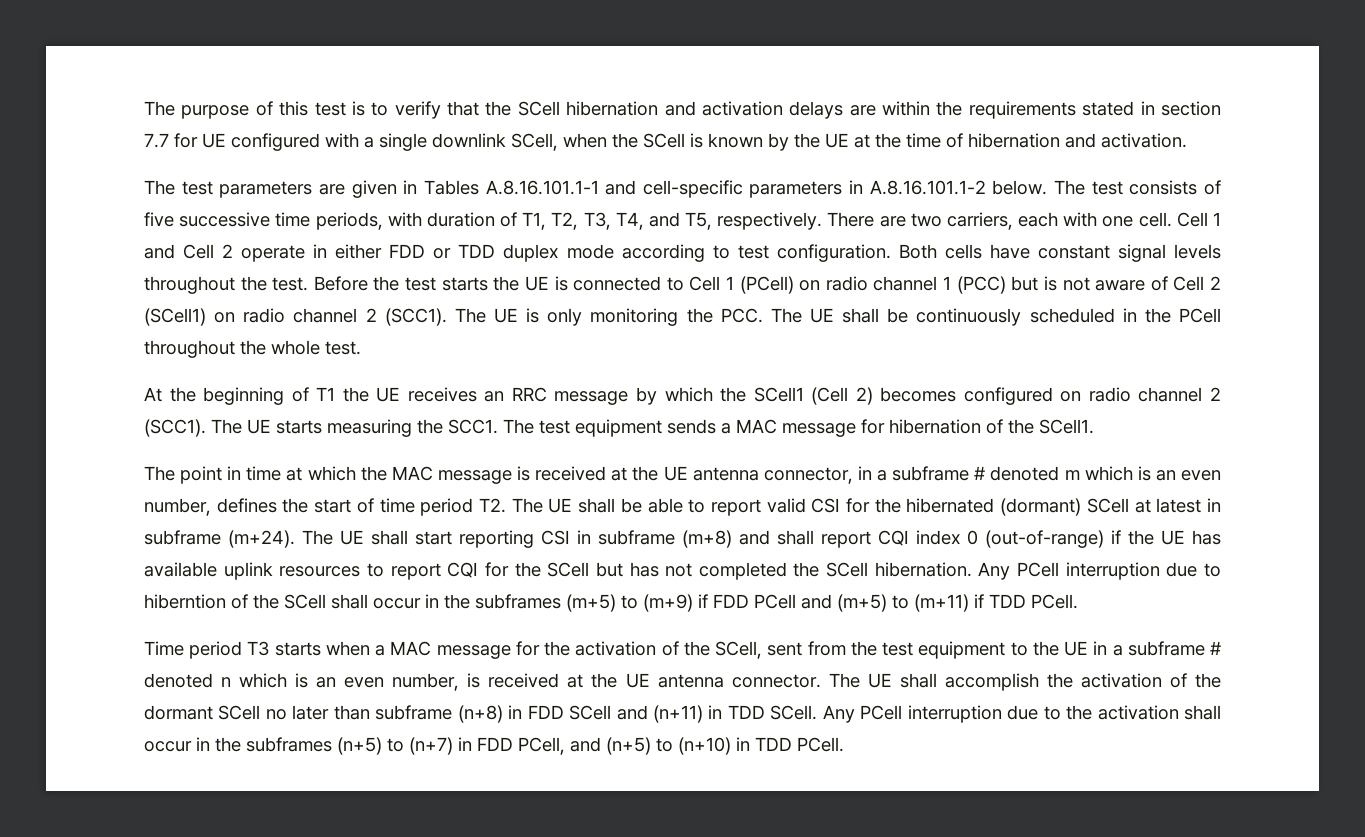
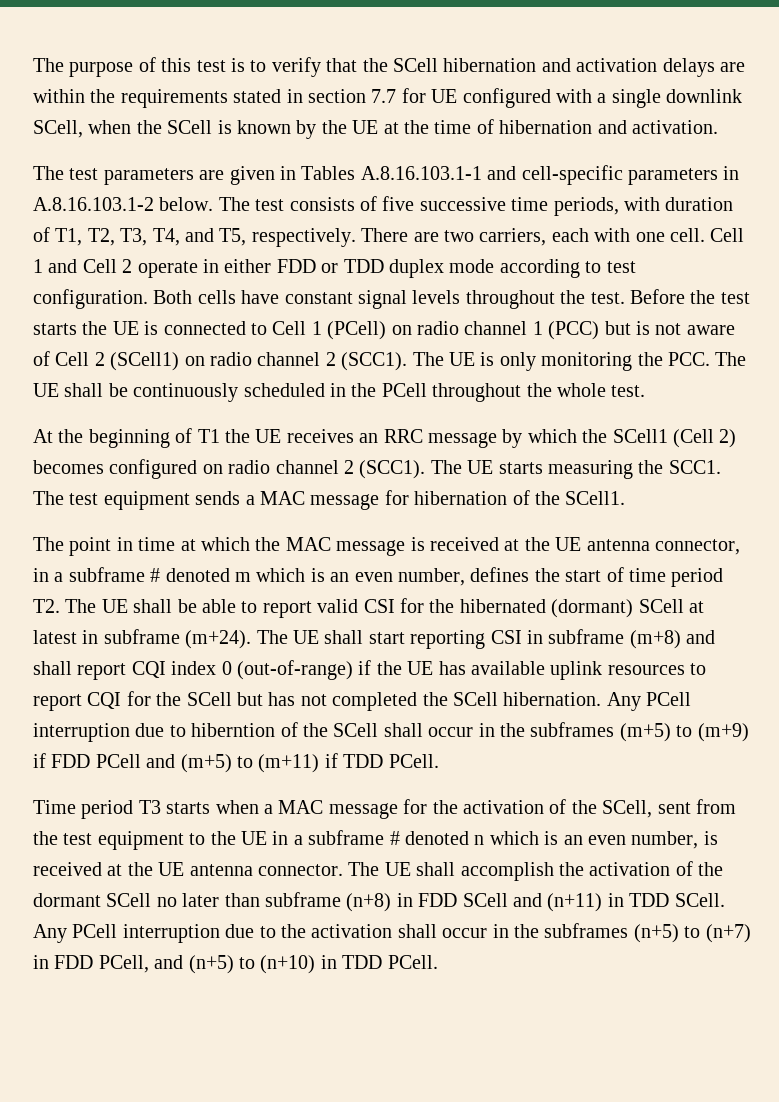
- The test parameters are given in Tables A.8.16.101.1-1 and cell-specific parameters in A.8.16.101.1-2 below.
+ The test parameters are given in Tables A.8.16.103.1-1 and cell-specific parameters in A.8.16.103.1-2 below.

